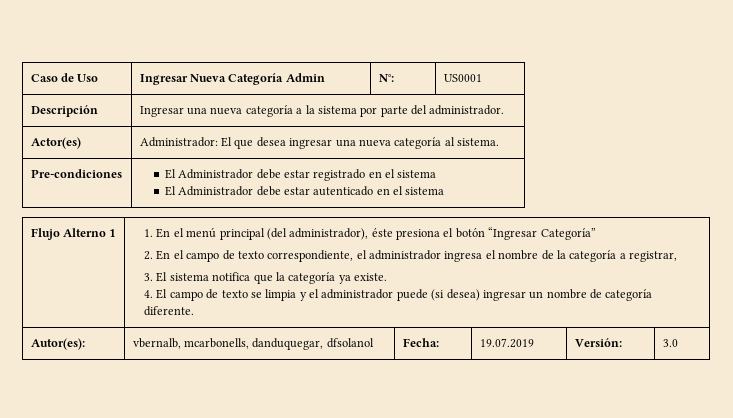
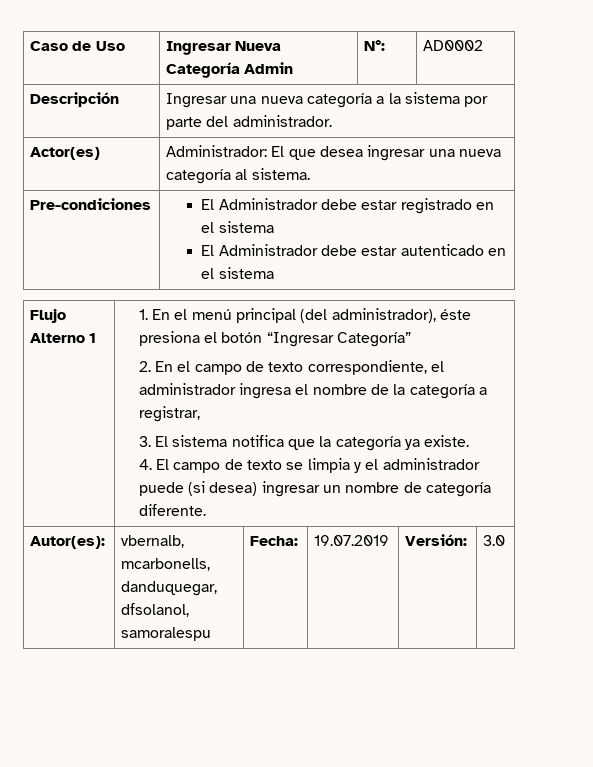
- Caso de Uso | Ingresar Nueva Categoría Admin | N°: | US0001
+ Caso de Uso | Ingresar Nueva Categoría Admin | N°: | AD0002
- Autor(es): | vbernalb, mcarbonells, danduquegar, dfsolanol | Fecha: | 19.07.2019 | Versión: | 3.0
+ Autor(es): | vbernalb, mcarbonells, danduquegar, dfsolanol, samoralespu | Fecha: | 19.07.2019 | Versión: | 3.0

